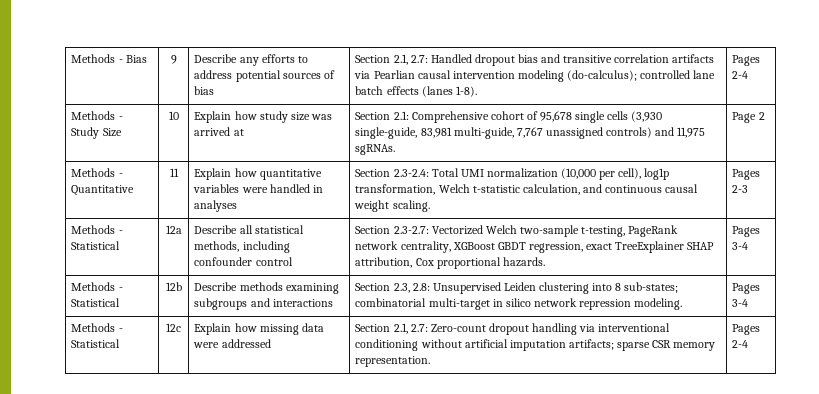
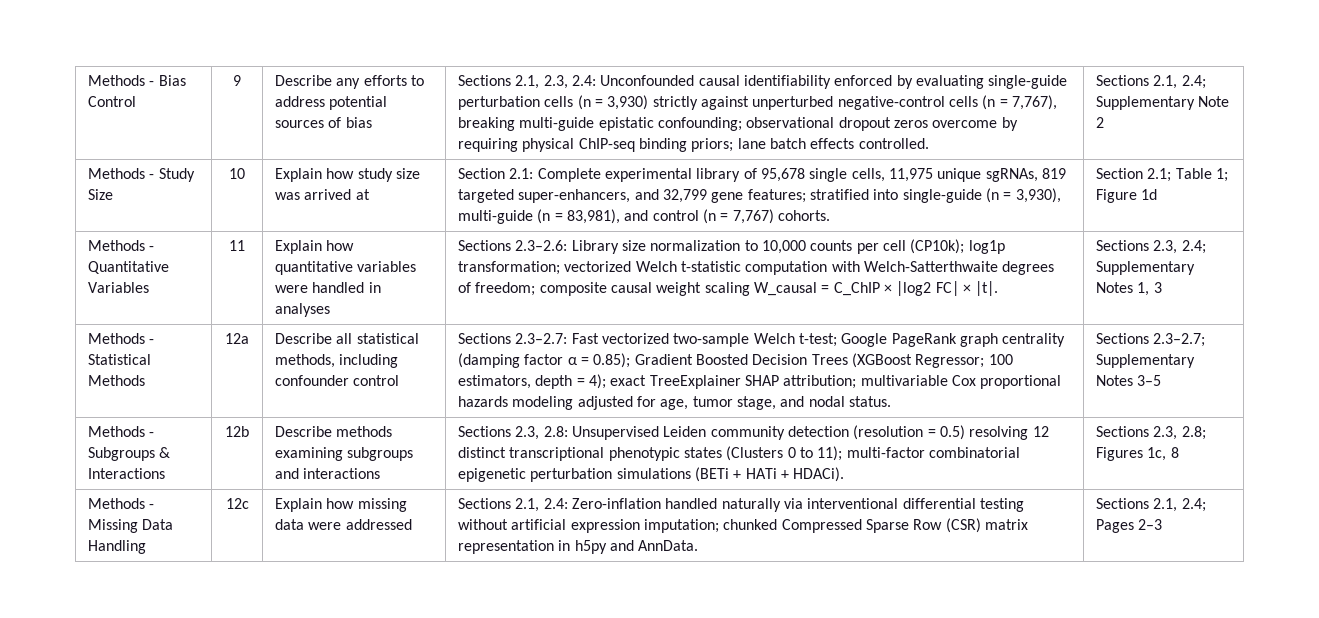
- Methods - Bias
+ Methods - Bias Control
- Section 2.1, 2.7: Handled dropout bias and transitive correlation artifacts via Pearlian causal intervention modeling (do-calculus); controlled lane batch effects (lanes 1-8). | Pages 2-4
+ Sections 2.1, 2.3, 2.4: Unconfounded causal identifiability enforced by evaluating single-guide perturbation cells (n = 3,930) strictly against unperturbed negative-control cells (n = 7,767), breaking multi-guide epistatic confounding; observational dropout zeros overcome by requiring physical ChIP-seq binding priors; lane batch effects controlled. | Sections 2.1, 2.4; Supplementary Note 2
- Section 2.1: Comprehensive cohort of 95,678 single cells (3,930 single-guide, 83,981 multi-guide, 7,767 unassigned controls) and 11,975 sgRNAs. | Page 2
+ Section 2.1: Complete experimental library of 95,678 single cells, 11,975 unique sgRNAs, 819 targeted super-enhancers, and 32,799 gene features; stratified into single-guide (n = 3,930), multi-guide (n = 83,981), and control (n = 7,767) cohorts. | Section 2.1; Table 1; Figure 1d
- Methods - Quantitative
+ Methods - Quantitative Variables
- Section 2.3-2.4: Total UMI normalization (10,000 per cell), log1p transformation, Welch t-statistic calculation, and continuous causal weight scaling. | Pages 2-3
- Methods - Statistical | 12a | Describe all statistical methods, including confounder control | Section 2.3-2.7: Vectorized Welch two-sample t-testing, PageRank network centrality, XGBoost GBDT regression, exact TreeExplainer SHAP attribution, Cox proportional hazards. | Pages 3-4
- Methods - Statistical | 12b | Describe methods examining subgroups and interactions | Section 2.3, 2.8: Unsupervised Leiden clustering into 8 sub-states; combinatorial multi-target in silico network repression modeling. | Pages 3-4
- Methods - Statistical | 12c | Explain how missing data were addressed | Section 2.1, 2.7: Zero-count dropout handling via interventional conditioning without artificial imputation artifacts; sparse CSR memory representation. | Pages 2-4
+ Sections 2.3–2.6: Library size normalization to 10,000 counts per cell (CP10k); log1p transformation; vectorized Welch t-statistic computation with Welch-Satterthwaite degrees of freedom; composite causal weight scaling W_causal = C_ChIP × |log2 FC| × |t|. | Sections 2.3, 2.4; Supplementary Notes 1, 3
+ Methods - Statistical Methods | 12a | Describe all statistical methods, including confounder control | Sections 2.3–2.7: Fast vectorized two-sample Welch t-test; Google PageRank graph centrality (damping factor α = 0.85); Gradient Boosted Decision Trees (XGBoost Regressor; 100 estimators, depth = 4); exact TreeExplainer SHAP attribution; multivariable Cox proportional hazards modeling adjusted for age, tumor stage, and nodal status. | Sections 2.3–2.7; Supplementary Notes 3–5
+ Methods - Subgroups & Interactions | 12b | Describe methods examining subgroups and interactions | Sections 2.3, 2.8: Unsupervised Leiden community detection (resolution = 0.5) resolving 12 distinct transcriptional phenotypic states (Clusters 0 to 11); multi-factor combinatorial epigenetic perturbation simulations (BETi + HATi + HDACi). | Sections 2.3, 2.8; Figures 1c, 8
+ Methods - Missing Data Handling | 12c | Explain how missing data were addressed | Sections 2.1, 2.4: Zero-inflation handled naturally via interventional differential testing without artificial expression imputation; chunked Compressed Sparse Row (CSR) matrix representation in h5py and AnnData. | Sections 2.1, 2.4; Pages 2–3

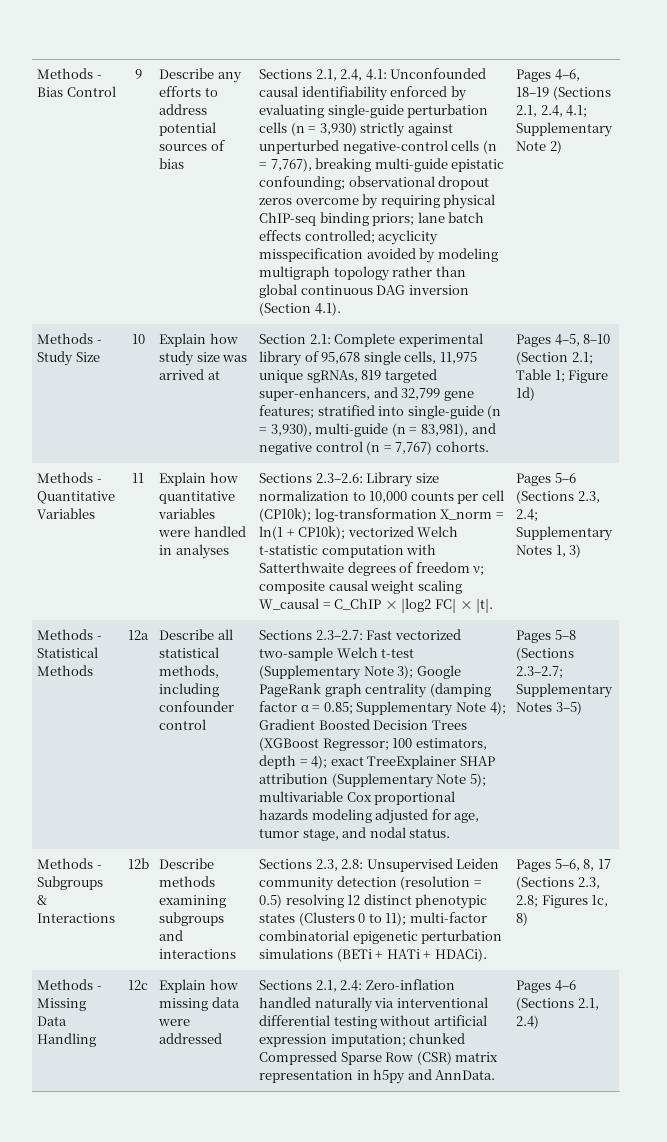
- Sections 2.1, 2.3, 2.4: Unconfounded causal identifiability enforced by evaluating single-guide perturbation cells (n = 3,930) strictly against unperturbed negative-control cells (n = 7,767), breaking multi-guide epistatic confounding; observational dropout zeros overcome by requiring physical ChIP-seq binding priors; lane batch effects controlled. | Sections 2.1, 2.4; Supplementary Note 2
+ Sections 2.1, 2.4, 4.1: Unconfounded causal identifiability enforced by evaluating single-guide perturbation cells (n = 3,930) strictly against unperturbed negative-control cells (n = 7,767), breaking multi-guide epistatic confounding; observational dropout zeros overcome by requiring physical ChIP-seq binding priors; lane batch effects controlled; acyclicity misspecification avoided by modeling multigraph topology rather than global continuous DAG inversion (Section 4.1). | Pages 4–6, 18–19 (Sections 2.1, 2.4, 4.1; Supplementary Note 2)
- Section 2.1: Complete experimental library of 95,678 single cells, 11,975 unique sgRNAs, 819 targeted super-enhancers, and 32,799 gene features; stratified into single-guide (n = 3,930), multi-guide (n = 83,981), and control (n = 7,767) cohorts.
+ Section 2.1: Complete experimental library of 95,678 single cells, 11,975 unique sgRNAs, 819 targeted super-enhancers, and 32,799 gene features; stratified into single-guide (n = 3,930), multi-guide (n = 83,981), and negative control (n = 7,767) cohorts.
- Section 2.1; Table 1; Figure 1d
+ Pages 4–5, 8–10 (Section 2.1; Table 1; Figure 1d)
- Sections 2.3–2.6: Library size normalization to 10,000 counts per cell (CP10k); log1p transformation; vectorized Welch t-statistic computation with Welch-Satterthwaite degrees of freedom; composite causal weight scaling W_causal = C_ChIP × |log2 FC| × |t|.
+ Sections 2.3–2.6: Library size normalization to 10,000 counts per cell (CP10k); log-transformation X_norm = ln(1 + CP10k); vectorized Welch t-statistic computation with Satterthwaite degrees of freedom ν; composite causal weight scaling W_causal = C_ChIP × |log2 FC| × |t|.
- Sections 2.3, 2.4; Supplementary Notes 1, 3
+ Pages 5–6 (Sections 2.3, 2.4; Supplementary Notes 1, 3)
- Sections 2.3–2.7: Fast vectorized two-sample Welch t-test; Google PageRank graph centrality (damping factor α = 0.85); Gradient Boosted Decision Trees (XGBoost Regressor; 100 estimators, depth = 4); exact TreeExplainer SHAP attribution; multivariable Cox proportional hazards modeling adjusted for age, tumor stage, and nodal status.
+ Sections 2.3–2.7: Fast vectorized two-sample Welch t-test (Supplementary Note 3); Google PageRank graph centrality (damping factor α = 0.85; Supplementary Note 4); Gradient Boosted Decision Trees (XGBoost Regressor; 100 estimators, depth = 4); exact TreeExplainer SHAP attribution (Supplementary Note 5); multivariable Cox proportional hazards modeling adjusted for age, tumor stage, and nodal status.
- Sections 2.3–2.7; Supplementary Notes 3–5
+ Pages 5–8 (Sections 2.3–2.7; Supplementary Notes 3–5)
- Sections 2.3, 2.8: Unsupervised Leiden community detection (resolution = 0.5) resolving 12 distinct transcriptional phenotypic states (Clusters 0 to 11); multi-factor combinatorial epigenetic perturbation simulations (BETi + HATi + HDACi).
+ Sections 2.3, 2.8: Unsupervised Leiden community detection (resolution = 0.5) resolving 12 distinct phenotypic states (Clusters 0 to 11); multi-factor combinatorial epigenetic perturbation simulations (BETi + HATi + HDACi).
- Sections 2.3, 2.8; Figures 1c, 8
+ Pages 5–6, 8, 17 (Sections 2.3, 2.8; Figures 1c, 8)
- Sections 2.1, 2.4; Pages 2–3
+ Pages 4–6 (Sections 2.1, 2.4)

